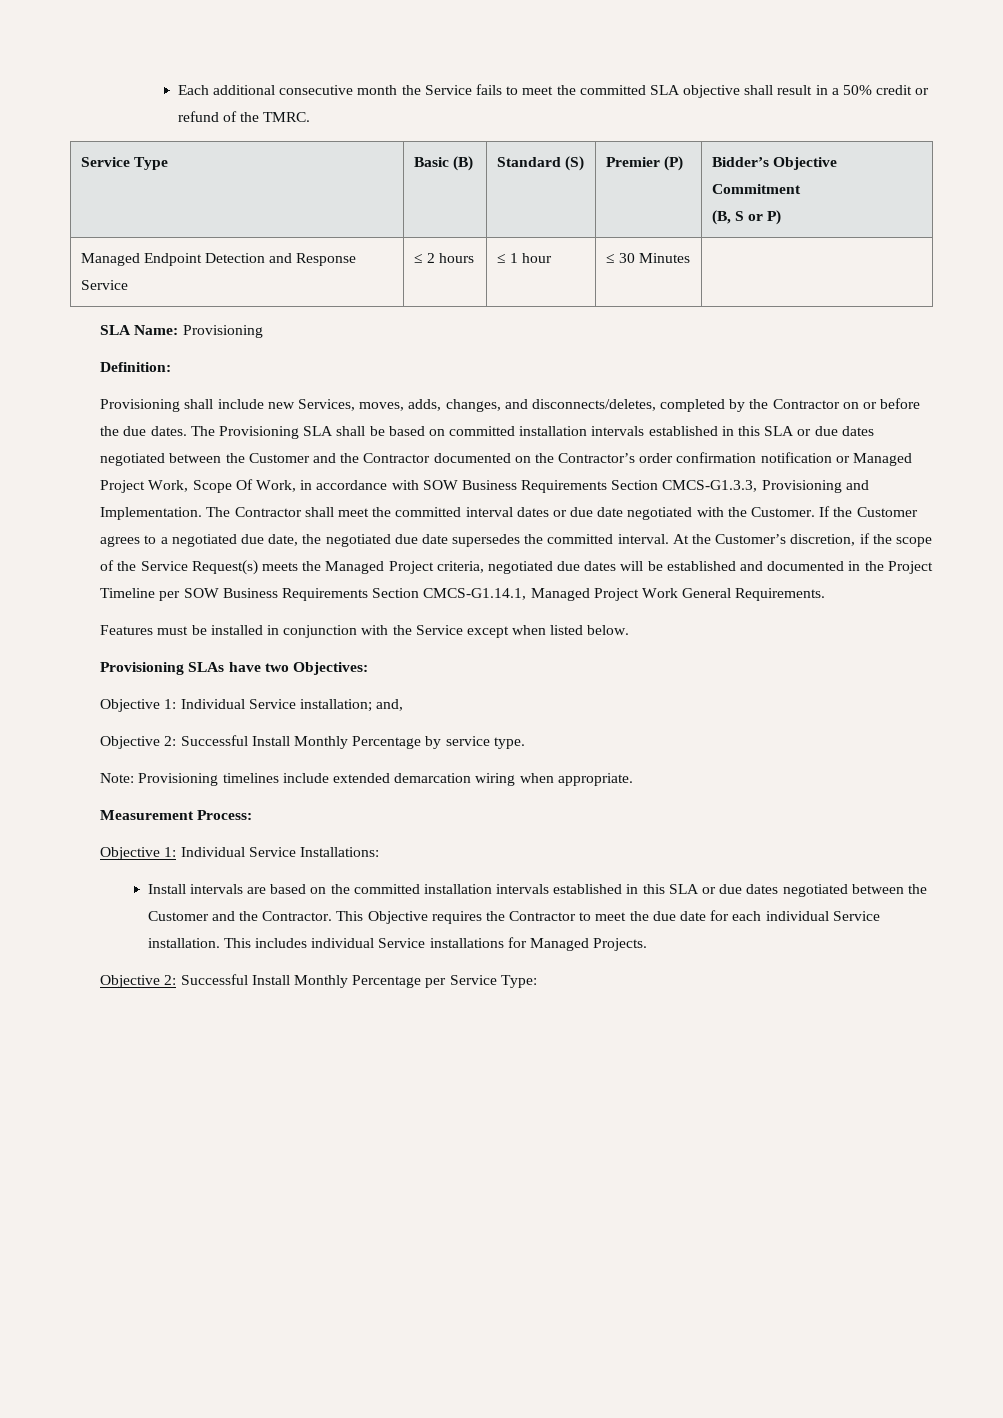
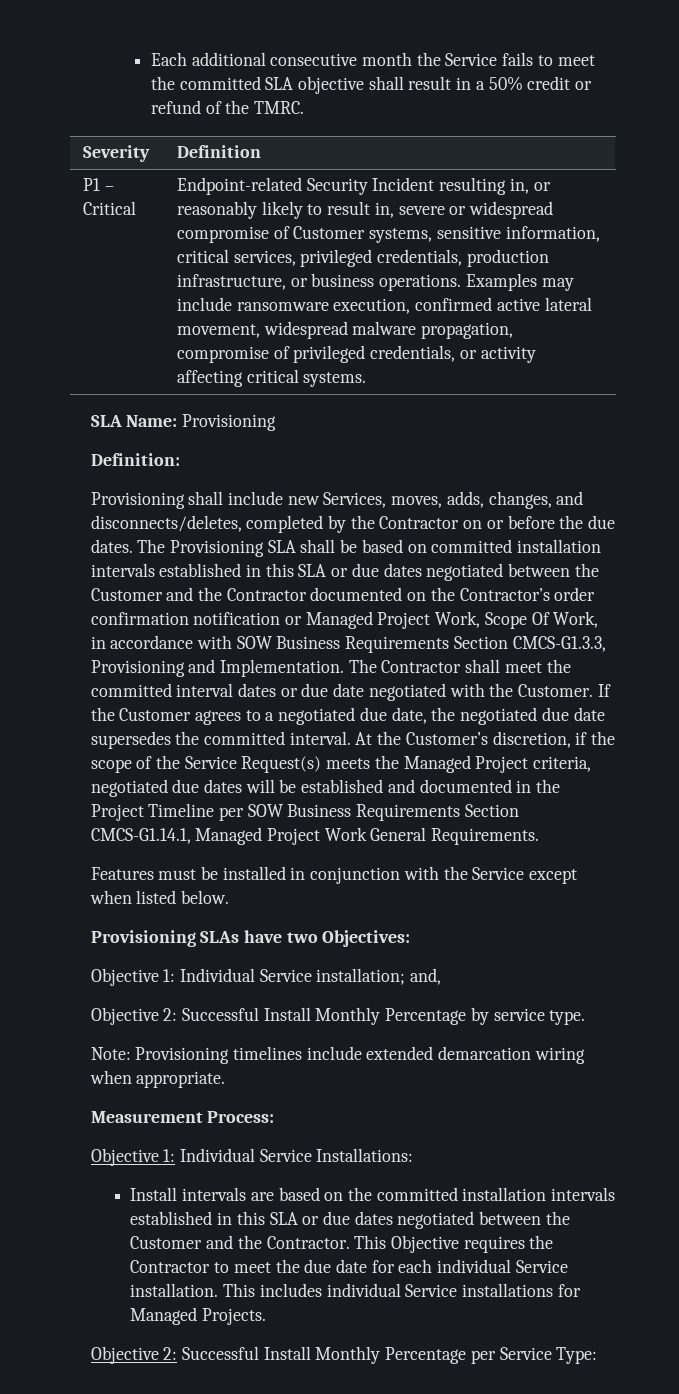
- Service Type | Basic (B) | Standard (S) | Premier (P) | Bidder’s Objective Commitment
- (B, S or P)
- Managed Endpoint Detection and Response Service | ≤ 2 hours | ≤ 1 hour | ≤ 30 Minutes |
+ Severity | Definition
+ P1 – Critical | Endpoint-related Security Incident resulting in, or reasonably likely to result in, severe or widespread compromise of Customer systems, sensitive information, critical services, privileged credentials, production infrastructure, or business operations. Examples may include ransomware execution, confirmed active lateral movement, widespread malware propagation, compromise of privileged credentials, or activity affecting critical systems.

